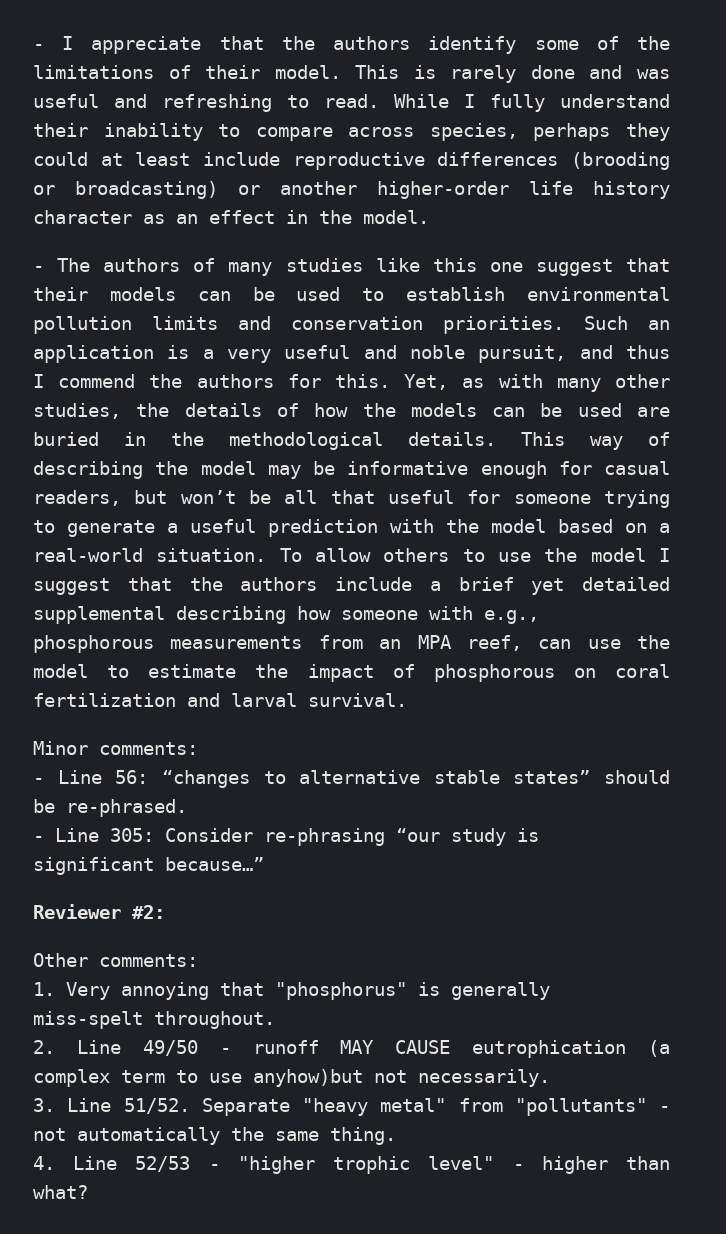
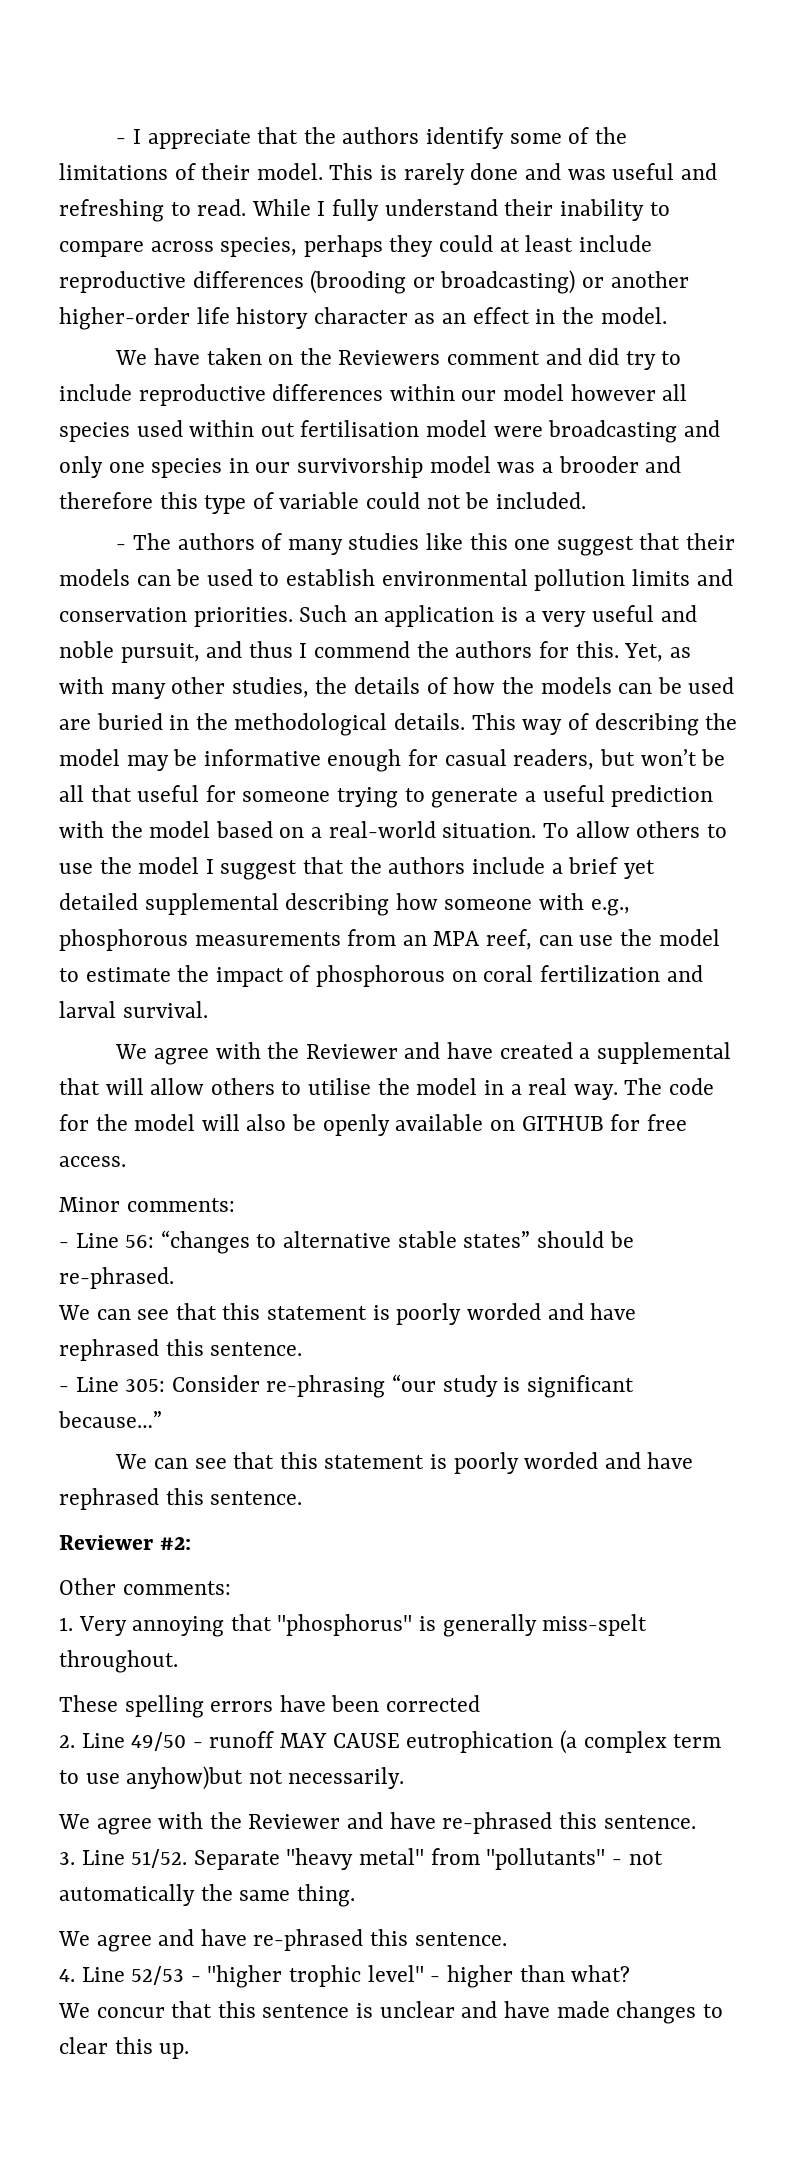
+ We have taken on the Reviewers comment and did try to include reproductive differences within our model however all species used within out fertilisation model were broadcasting and only one species in our survivorship model was a brooder and therefore this type of variable could not be included.
+ We agree with the Reviewer and have created a supplemental that will allow others to utilise the model in a real way. The code for the model will also be openly available on GITHUB for free access.
  - Line 56: “changes to alternative stable states” should be re-phrased.
+ We can see that this statement is poorly worded and have rephrased this sentence.
  - Line 305: Consider re-phrasing “our study is significant because…”
+ We can see that this statement is poorly worded and have rephrased this sentence.
+ These spelling errors have been corrected
+ We agree with the Reviewer and have re-phrased this sentence.
+ We agree and have re-phrased this sentence.
+ We concur that this sentence is unclear and have made changes to clear this up.

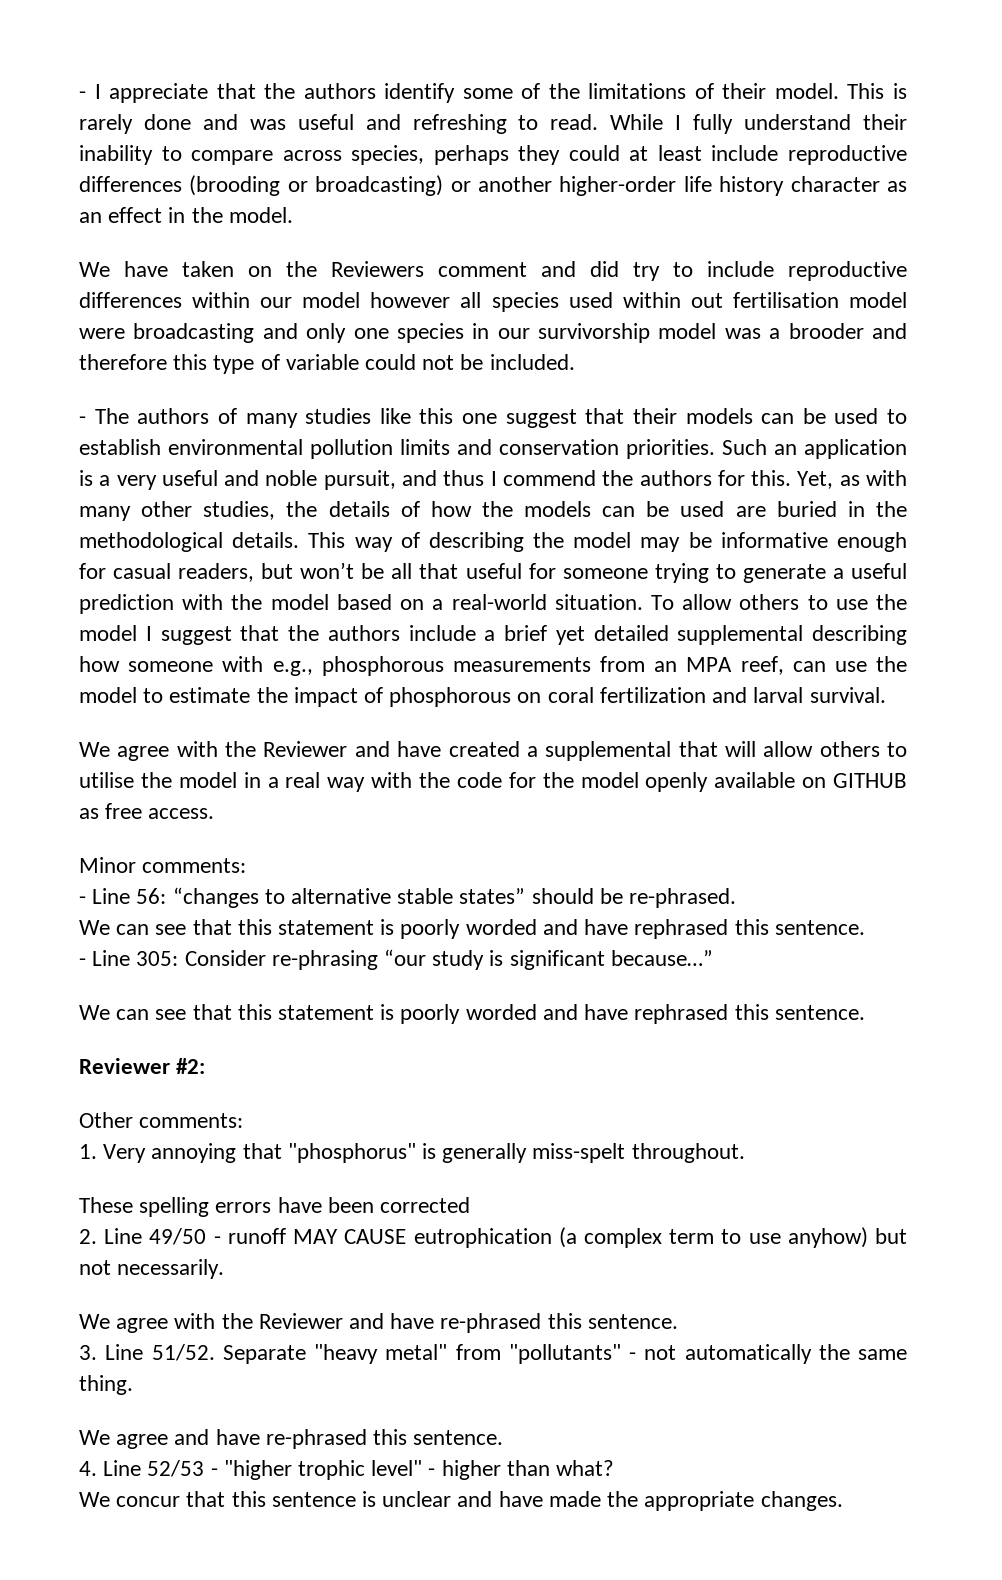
- We agree with the Reviewer and have created a supplemental that will allow others to utilise the model in a real way. The code for the model will also be openly available on GITHUB for free access.
+ We agree with the Reviewer and have created a supplemental that will allow others to utilise the model in a real way with the code for the model openly available on GITHUB as free access.
- 2. Line 49/50 - runoff MAY CAUSE eutrophication (a complex term to use anyhow)but not necessarily.
+ 2. Line 49/50 - runoff MAY CAUSE eutrophication (a complex term to use anyhow) but not necessarily.
- We concur that this sentence is unclear and have made changes to clear this up.
+ We concur that this sentence is unclear and have made the appropriate changes.

